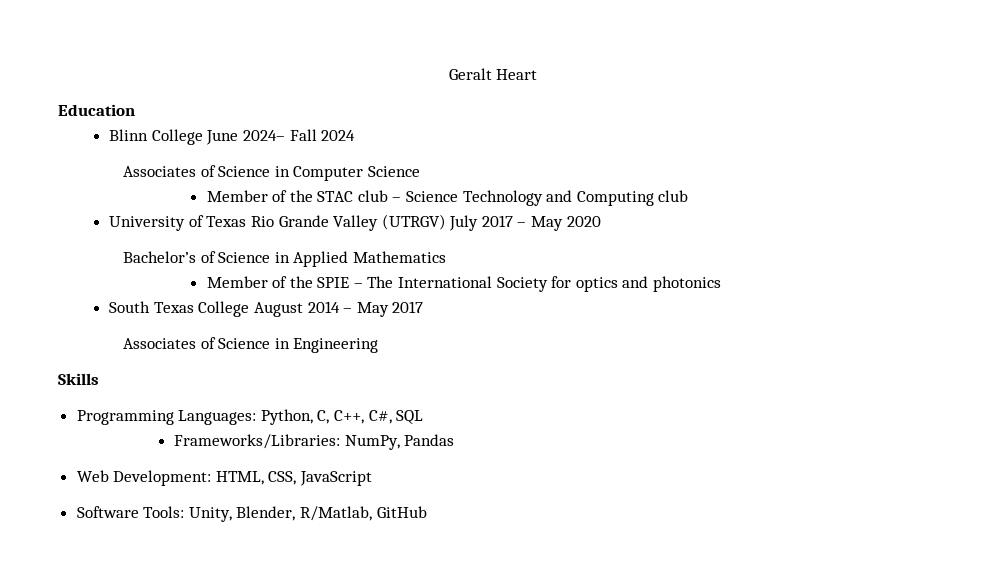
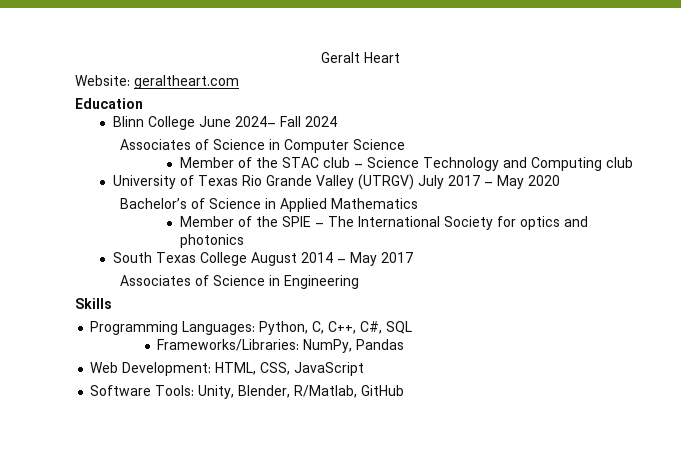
+ Website: geraltheart.com

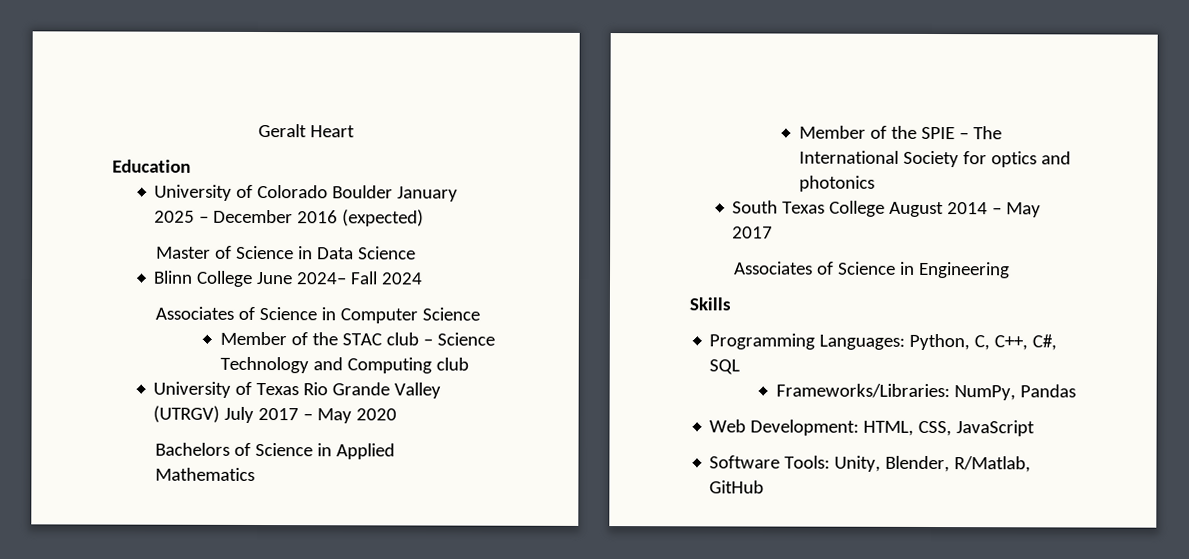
- Website: geraltheart.com
  Education
+ University of Colorado Boulder January 2025 – December 2016 (expected)
+ Master of Science in Data Science
- Bachelor’s of Science in Applied Mathematics
+ Bachelors of Science in Applied Mathematics

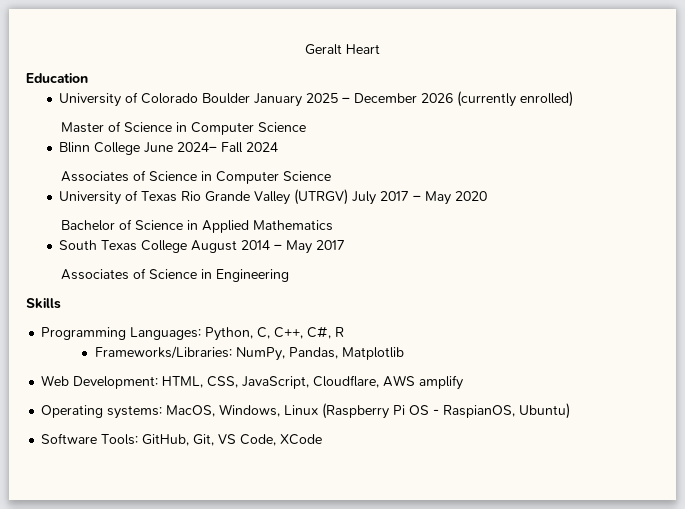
- University of Colorado Boulder January 2025 – December 2016 (expected)
+ University of Colorado Boulder January 2025 – December 2026 (currently enrolled)
- Master of Science in Data Science
+ Master of Science in Computer Science
- Member of the STAC club – Science Technology and Computing club
- Bachelors of Science in Applied Mathematics
+ Bachelor of Science in Applied Mathematics
- Member of the SPIE – The International Society for optics and photonics
- Programming Languages: Python, C, C++, C#, SQL
+ Programming Languages: Python, C, C++, C#, R
- Frameworks/Libraries: NumPy, Pandas
+ Frameworks/Libraries: NumPy, Pandas, Matplotlib
- Web Development: HTML, CSS, JavaScript
- Software Tools: Unity, Blender, R/Matlab, GitHub
+ Web Development: HTML, CSS, JavaScript, Cloudflare, AWS amplify
+ Operating systems: MacOS, Windows, Linux (Raspberry Pi OS - RaspianOS, Ubuntu)
+ Software Tools: GitHub, Git, VS Code, XCode

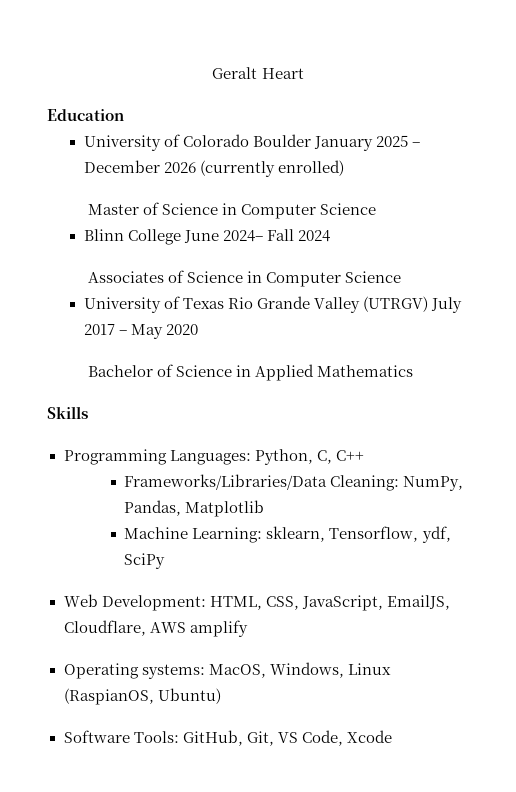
- South Texas College August 2014 – May 2017
- Associates of Science in Engineering
- Programming Languages: Python, C, C++, C#, R
- Frameworks/Libraries: NumPy, Pandas, Matplotlib
+ Programming Languages: Python, C, C++
+ Frameworks/Libraries/Data Cleaning: NumPy, Pandas, Matplotlib
+ Machine Learning: sklearn, Tensorflow, ydf, SciPy
- Web Development: HTML, CSS, JavaScript, Cloudflare, AWS amplify
+ Web Development: HTML, CSS, JavaScript, EmailJS, Cloudflare, AWS amplify
- Operating systems: MacOS, Windows, Linux (Raspberry Pi OS - RaspianOS, Ubuntu)
+ Operating systems: MacOS, Windows, Linux (RaspianOS, Ubuntu)
- Software Tools: GitHub, Git, VS Code, XCode
+ Software Tools: GitHub, Git, VS Code, Xcode

